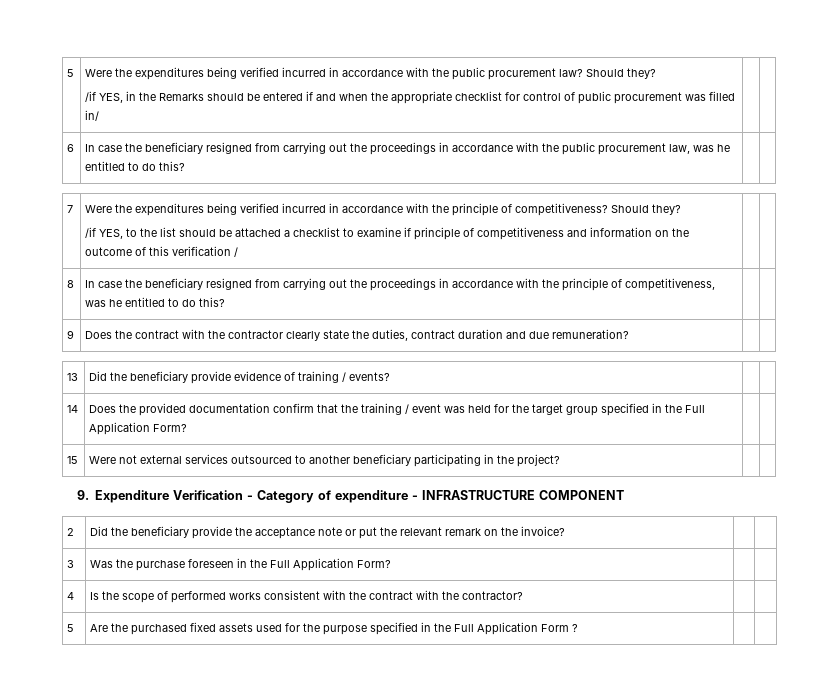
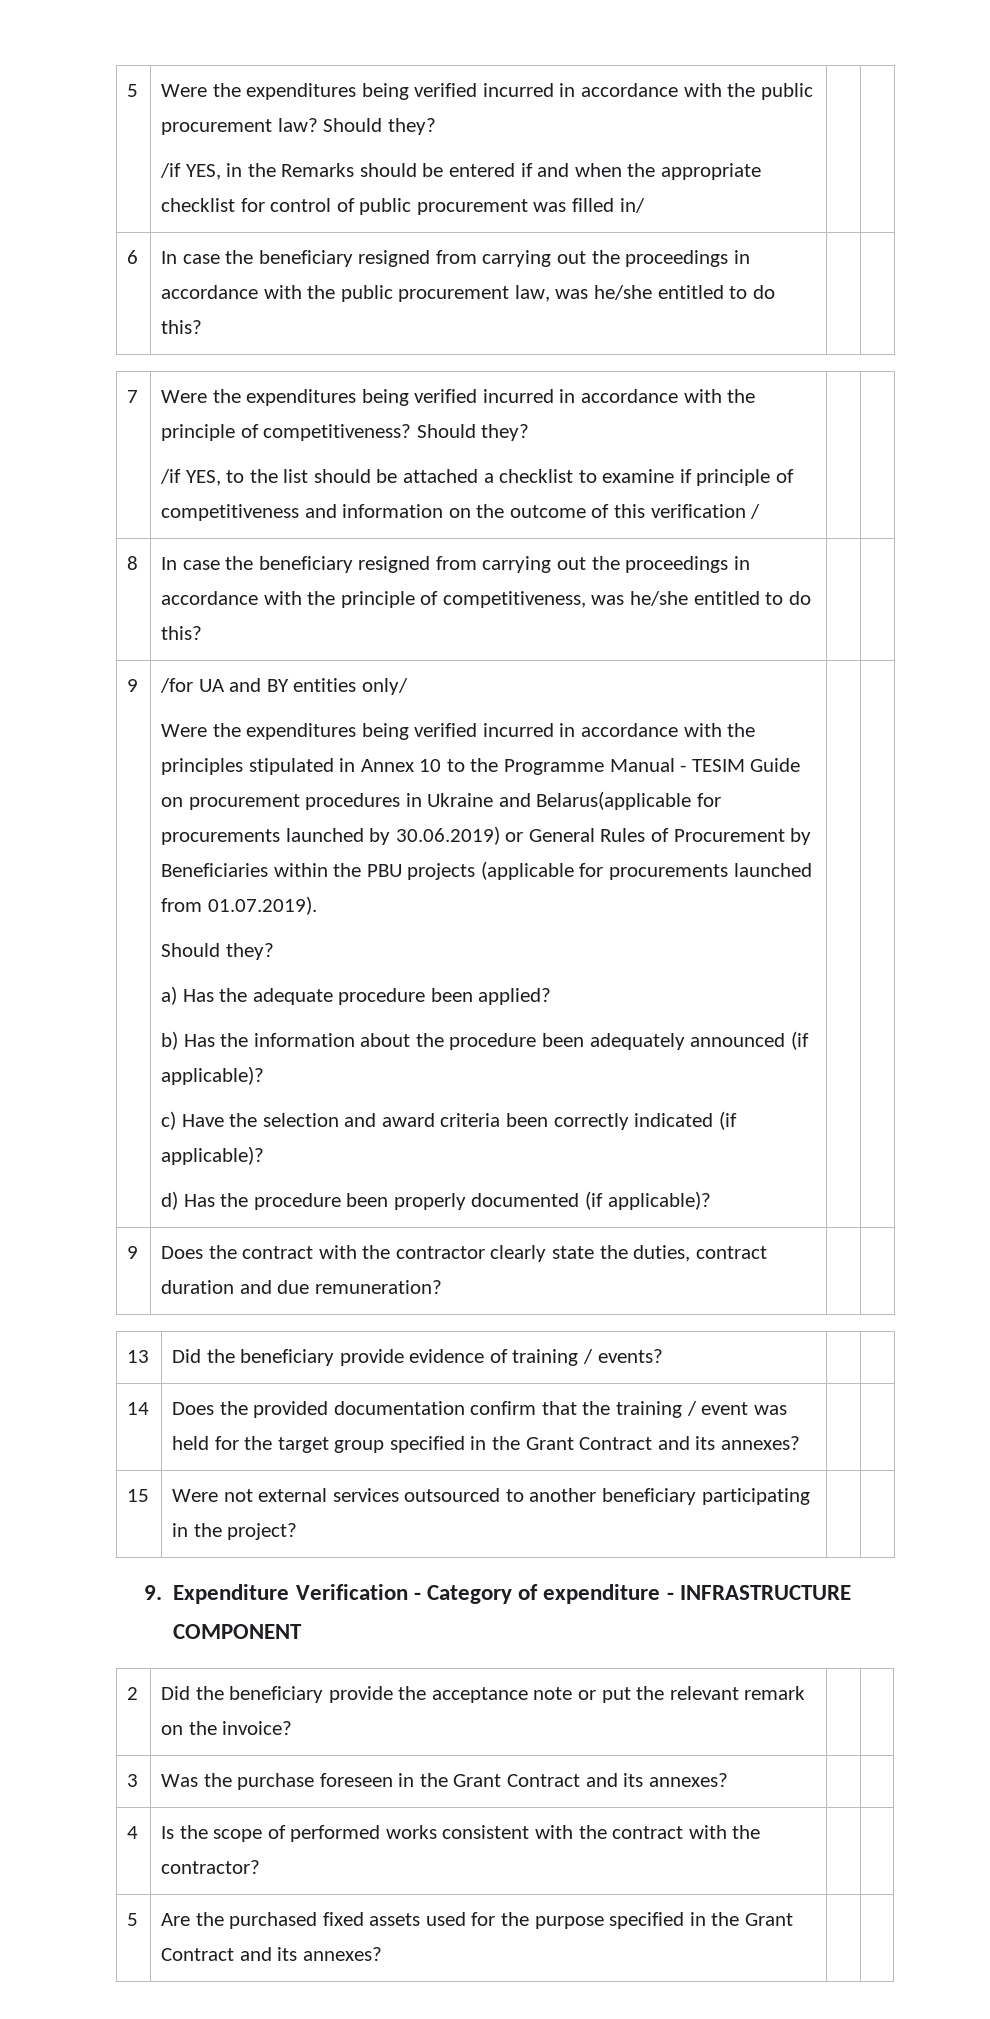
- 6 | In case the beneficiary resigned from carrying out the proceedings in accordance with the public procurement law, was he entitled to do this? | |
+ 6 | In case the beneficiary resigned from carrying out the proceedings in accordance with the public procurement law, was he/she entitled to do this? | |
- 8 | In case the beneficiary resigned from carrying out the proceedings in accordance with the principle of competitiveness, was he entitled to do this? | |
+ 8 | In case the beneficiary resigned from carrying out the proceedings in accordance with the principle of competitiveness, was he/she entitled to do this? | |
+ 9 | /for UA and BY entities only/
+ Were the expenditures being verified incurred in accordance with the principles stipulated in Annex 10 to the Programme Manual - TESIM Guide on procurement procedures in Ukraine and Belarus(applicable for procurements launched by 30.06.2019) or General Rules of Procurement by Beneficiaries within the PBU projects (applicable for procurements launched from 01.07.2019).
+ Should they?
+ a) Has the adequate procedure been applied?
+ b) Has the information about the procedure been adequately announced (if applicable)?
+ c) Have the selection and award criteria been correctly indicated (if applicable)?
+ d) Has the procedure been properly documented (if applicable)?
- 14 | Does the provided documentation confirm that the training / event was held for the target group specified in the Full Application Form? | |
+ 14 | Does the provided documentation confirm that the training / event was held for the target group specified in the Grant Contract and its annexes? | |
- 3 | Was the purchase foreseen in the Full Application Form? | |
+ 3 | Was the purchase foreseen in the Grant Contract and its annexes? | |
- 5 | Are the purchased fixed assets used for the purpose specified in the Full Application Form ? | |
+ 5 | Are the purchased fixed assets used for the purpose specified in the Grant Contract and its annexes? | |

